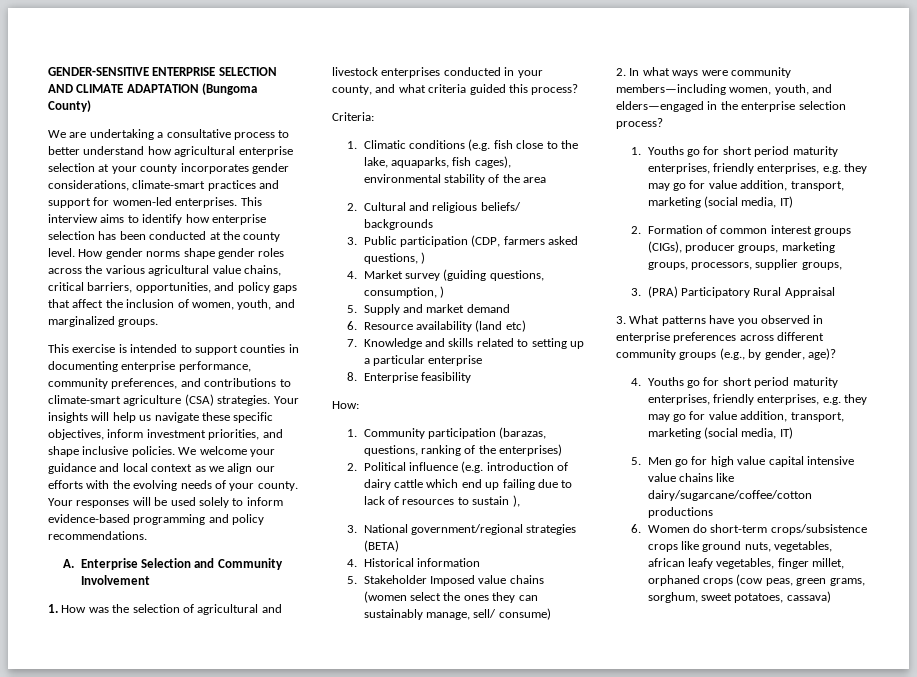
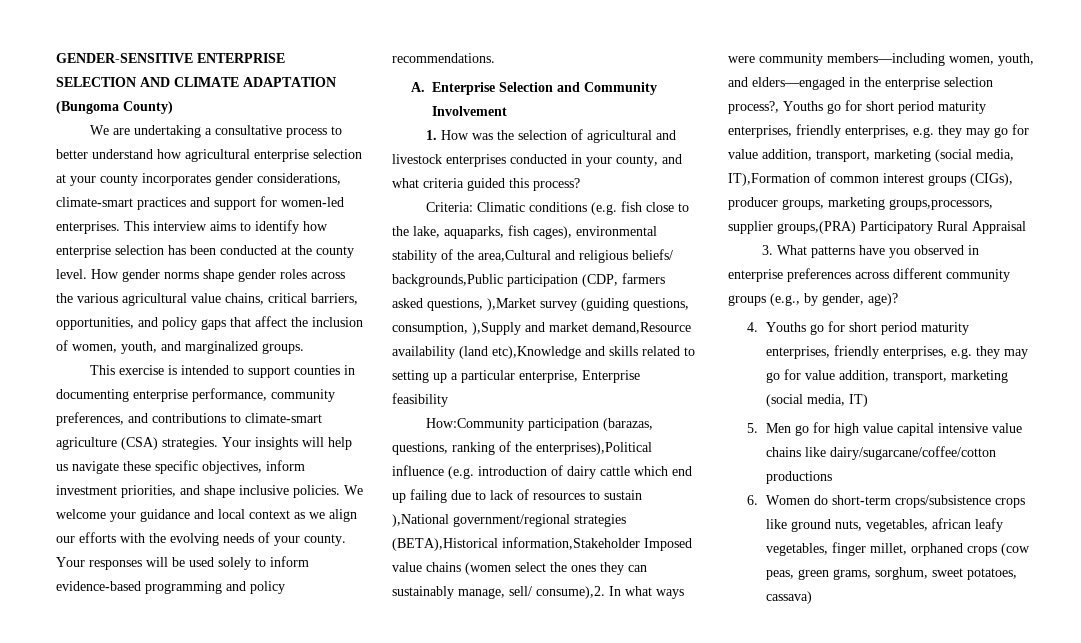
- Criteria:
- 1. Climatic conditions (e.g. fish close to the lake, aquaparks, fish cages), environmental stability of the area
- 2. Cultural and religious beliefs/ backgrounds
- 3. Public participation (CDP, farmers asked questions, )
- 4. Market survey (guiding questions, consumption, )
- 5. Supply and market demand
- 6. Resource availability (land etc)
- 7. Knowledge and skills related to setting up a particular enterprise
- 8. Enterprise feasibility
+ Criteria: Climatic conditions (e.g. fish close to the lake, aquaparks, fish cages), environmental stability of the area,Cultural and religious beliefs/ backgrounds,Public participation (CDP, farmers asked questions, ),Market survey (guiding questions, consumption, ),Supply and market demand,Resource availability (land etc),Knowledge and skills related to setting up a particular enterprise, Enterprise feasibility
- How:
- 1. Community participation (barazas, questions, ranking of the enterprises)
- 2. Political influence (e.g. introduction of dairy cattle which end up failing due to lack of resources to sustain ),
- 3. National government/regional strategies (BETA)
- 4. Historical information
- 5. Stakeholder Imposed value chains (women select the ones they can sustainably manage, sell/ consume)
- 2. In what ways were community members—including women, youth, and elders—engaged in the enterprise selection process?
- 1. Youths go for short period maturity enterprises, friendly enterprises, e.g. they may go for value addition, transport, marketing (social media, IT)
- 2. Formation of common interest groups (CIGs), producer groups, marketing groups, processors, supplier groups,
- 3. (PRA) Participatory Rural Appraisal
+ How:Community participation (barazas, questions, ranking of the enterprises),Political influence (e.g. introduction of dairy cattle which end up failing due to lack of resources to sustain ),National government/regional strategies (BETA),Historical information,Stakeholder Imposed value chains (women select the ones they can sustainably manage, sell/ consume),2. In what ways were community members—including women, youth, and elders—engaged in the enterprise selection process?, Youths go for short period maturity enterprises, friendly enterprises, e.g. they may go for value addition, transport, marketing (social media, IT),Formation of common interest groups (CIGs), producer groups, marketing groups,processors, supplier groups,(PRA) Participatory Rural Appraisal

